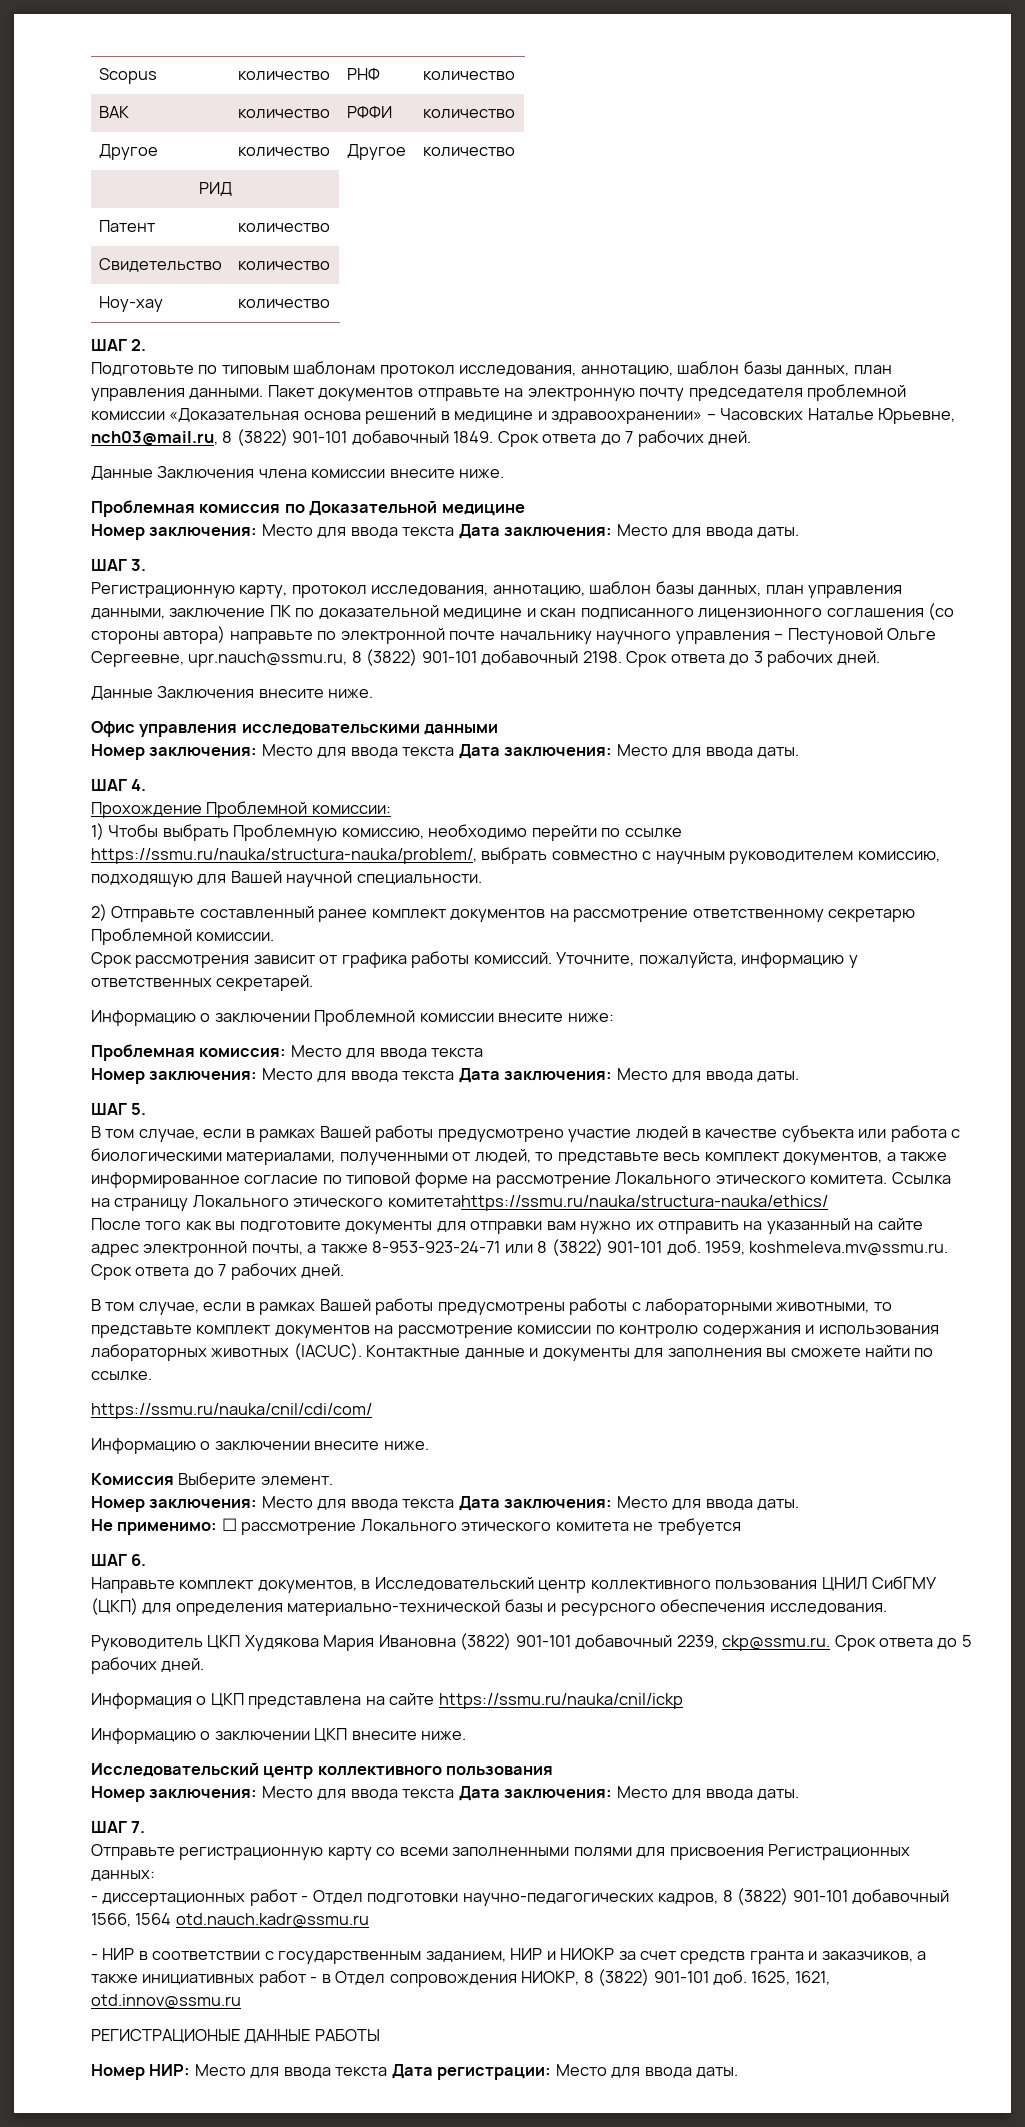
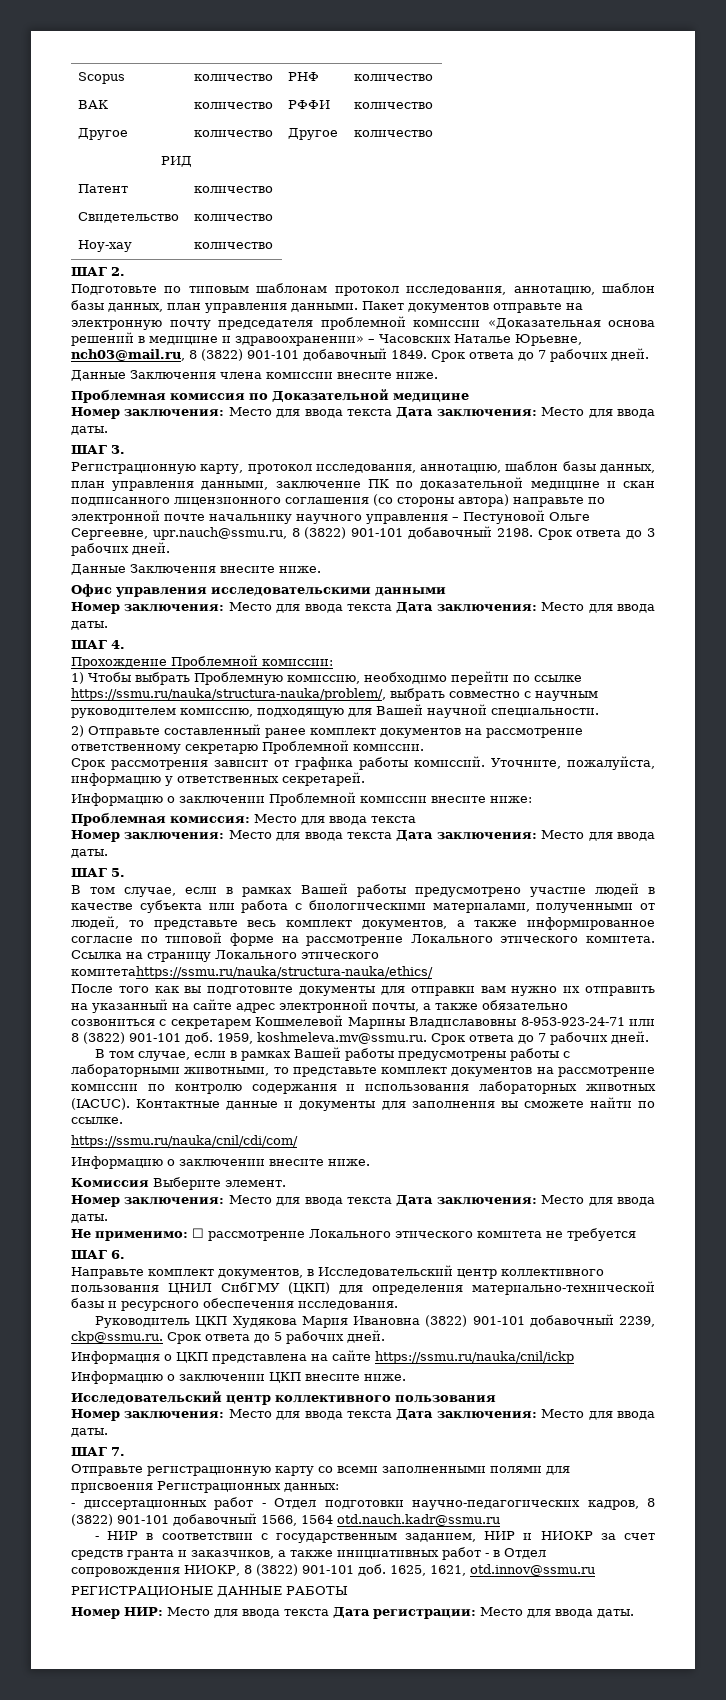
- После того как вы подготовите документы для отправки вам нужно их отправить на указанный на сайте адрес электронной почты, а также 8-953-923-24-71 или 8 (3822) 901-101 доб.
+ После того как вы подготовите документы для отправки вам нужно их отправить на указанный на сайте адрес электронной почты, а также обязательно созвониться с секретарем Кошмелевой Марины Владиславовны 8-953-923-24-71 или 8 (3822) 901-101 доб.

